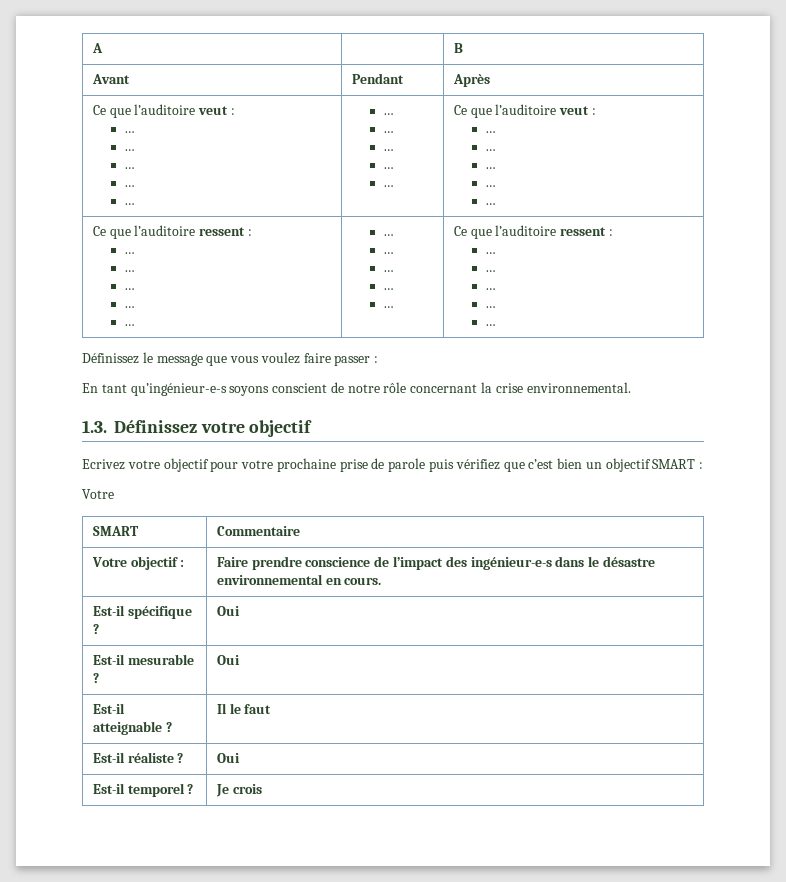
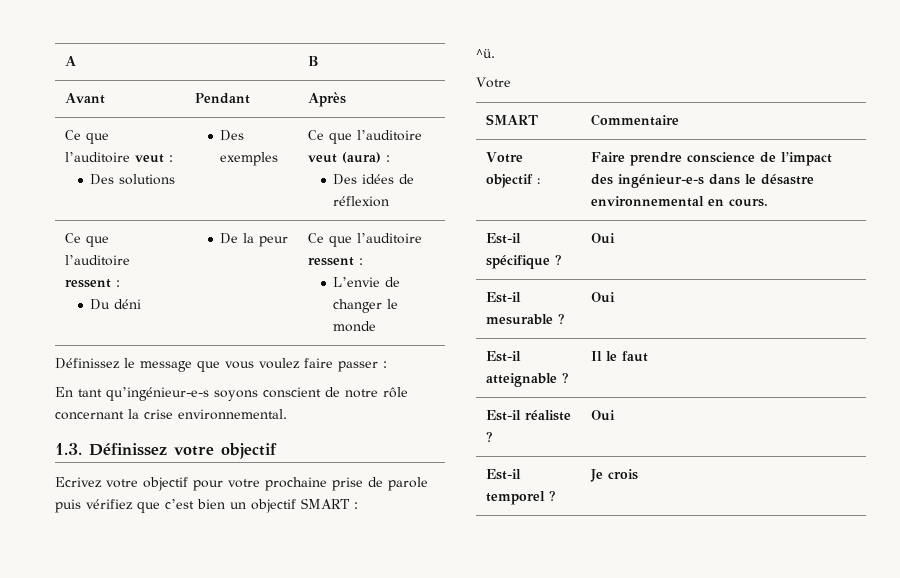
  Avant | Pendant | Après
  Ce que l’auditoire veut :
- …
- …
- …
- …
- … | …
- …
- …
- …
- … | Ce que l’auditoire veut :
- …
- …
- …
- …
- …
+ Des solutions | Des exemples | Ce que l’auditoire veut (aura) :
+ Des idées de réflexion
  Ce que l’auditoire ressent :
- …
- …
- …
- …
- … | …
- …
- …
- …
- … | Ce que l’auditoire ressent :
- …
- …
- …
- …
- …
+ Du déni | De la peur | Ce que l’auditoire ressent :
+ L’envie de changer le monde
+ ^ü.

